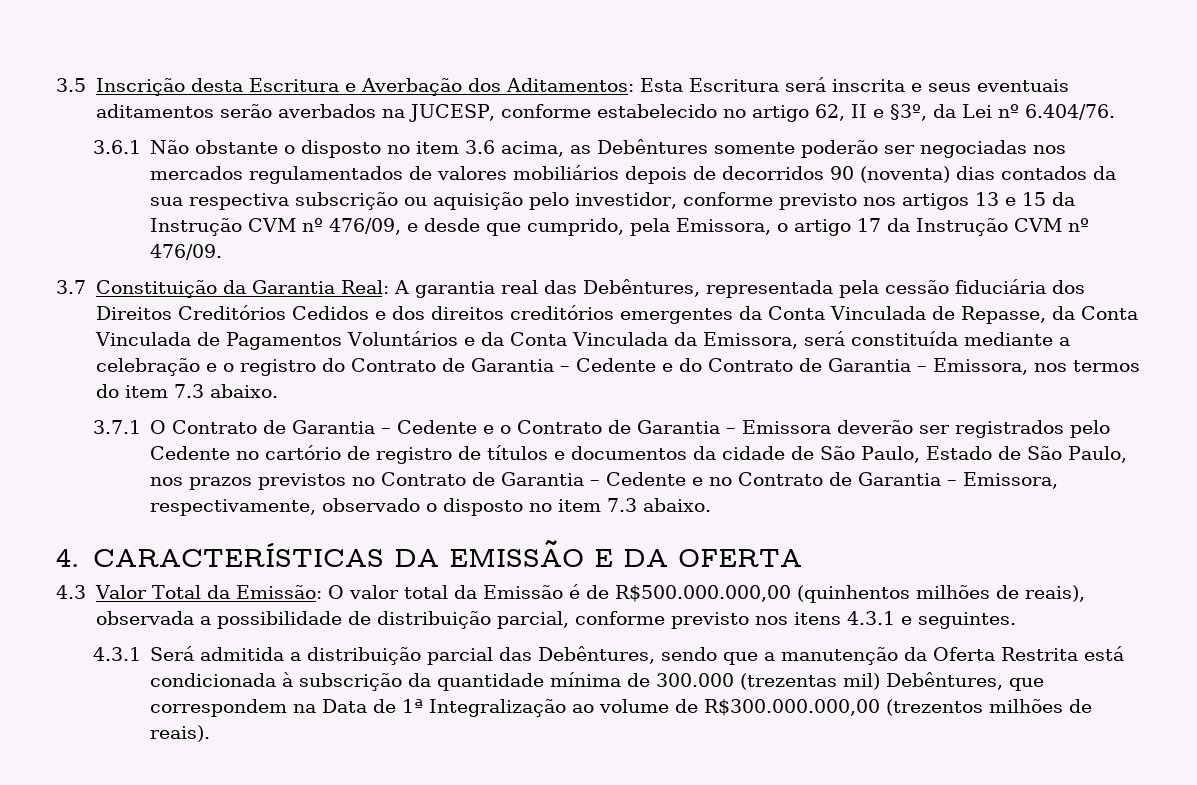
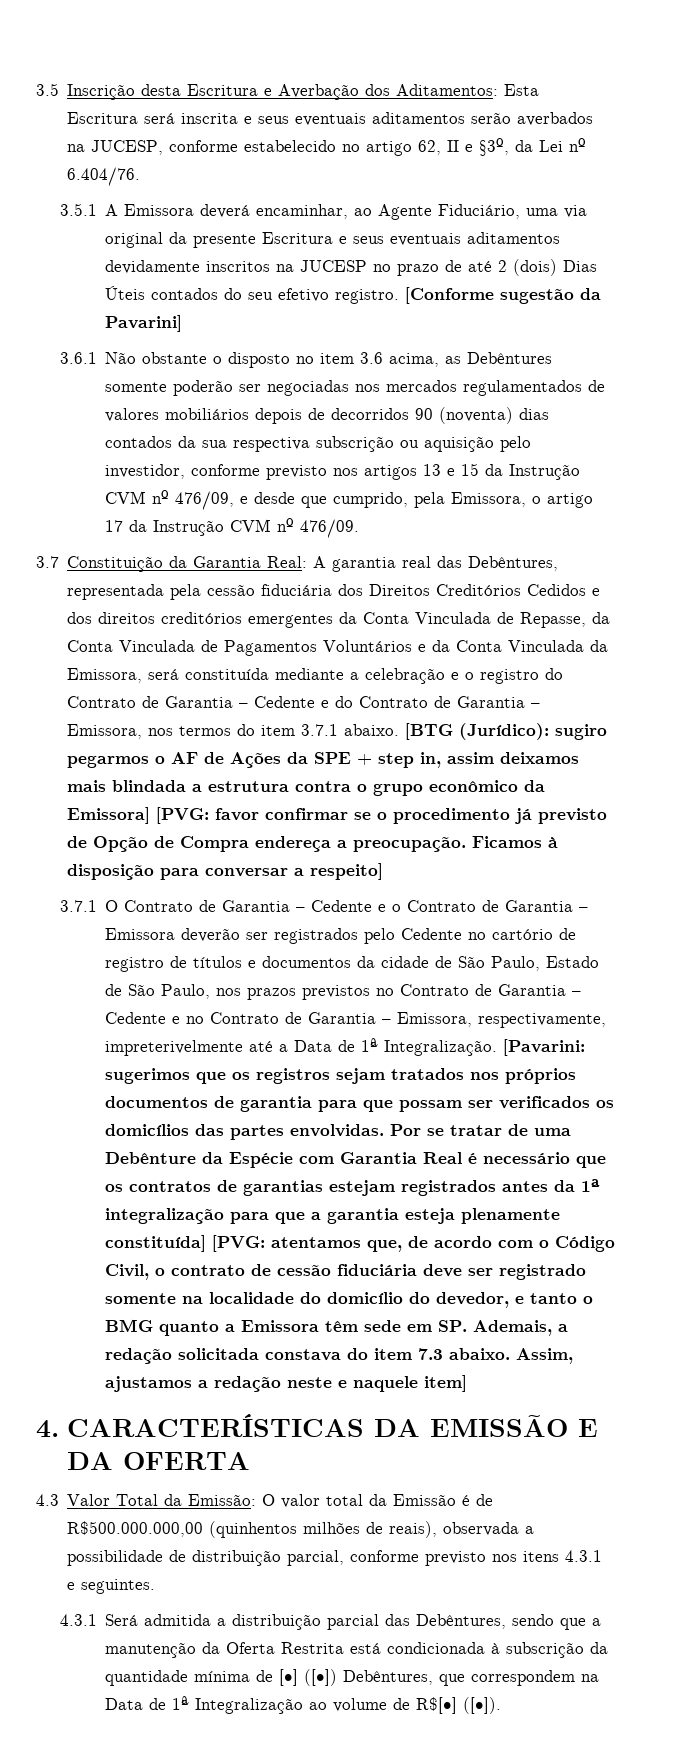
+ 3.5.1 A Emissora deverá encaminhar, ao Agente Fiduciário, uma via original da presente Escritura e seus eventuais aditamentos devidamente inscritos na JUCESP no prazo de até 2 (dois) Dias Úteis contados do seu efetivo registro. [Conforme sugestão da Pavarini]
- A garantia real das Debêntures, representada pela cessão fiduciária dos Direitos Creditórios Cedidos e dos direitos creditórios emergentes da Conta Vinculada de Repasse, da Conta Vinculada de Pagamentos Voluntários e da Conta Vinculada da Emissora, será constituída mediante a celebração e o registro do Contrato de Garantia – Cedente e do Contrato de Garantia – Emissora, nos termos do item 7.3 abaixo.
+ A garantia real das Debêntures, representada pela cessão fiduciária dos Direitos Creditórios Cedidos e dos direitos creditórios emergentes da Conta Vinculada de Repasse, da Conta Vinculada de Pagamentos Voluntários e da Conta Vinculada da Emissora, será constituída mediante a celebração e o registro do Contrato de Garantia – Cedente e do Contrato de Garantia – Emissora, nos termos do item 3.7.1 abaixo. [BTG (Jurídico): sugiro pegarmos o AF de Ações da SPE + step in, assim deixamos mais blindada a estrutura contra o grupo econômico da Emissora] [PVG: favor confirmar se o procedimento já previsto de Opção de Compra endereça a preocupação. Ficamos à disposição para conversar a respeito]
- 3.7.1 O Contrato de Garantia – Cedente e o Contrato de Garantia – Emissora deverão ser registrados pelo Cedente no cartório de registro de títulos e documentos da cidade de São Paulo, Estado de São Paulo, nos prazos previstos no Contrato de Garantia – Cedente e no Contrato de Garantia – Emissora, respectivamente, observado o disposto no item 7.3 abaixo.
+ 3.7.1 O Contrato de Garantia – Cedente e o Contrato de Garantia – Emissora deverão ser registrados pelo Cedente no cartório de registro de títulos e documentos da cidade de São Paulo, Estado de São Paulo, nos prazos previstos no Contrato de Garantia – Cedente e no Contrato de Garantia – Emissora, respectivamente, impreterivelmente até a Data de 1ª Integralização. [Pavarini: sugerimos que os registros sejam tratados nos próprios documentos de garantia para que possam ser verificados os domicílios das partes envolvidas. Por se tratar de uma Debênture da Espécie com Garantia Real é necessário que os contratos de garantias estejam registrados antes da 1ª integralização para que a garantia esteja plenamente constituída] [PVG: atentamos que, de acordo com o Código Civil, o contrato de cessão fiduciária deve ser registrado somente na localidade do domicílio do devedor, e tanto o BMG quanto a Emissora têm sede em SP. Ademais, a redação solicitada constava do item 7.3 abaixo. Assim, ajustamos a redação neste e naquele item]
- 4.3.1 Será admitida a distribuição parcial das Debêntures, sendo que a manutenção da Oferta Restrita está condicionada à subscrição da quantidade mínima de 300.000 (trezentas mil) Debêntures, que correspondem na Data de 1ª Integralização ao volume de R$300.000.000,00 (trezentos milhões de reais).
+ 4.3.1 Será admitida a distribuição parcial das Debêntures, sendo que a manutenção da Oferta Restrita está condicionada à subscrição da quantidade mínima de [•] ([•]) Debêntures, que correspondem na Data de 1ª Integralização ao volume de R$[•] ([•]).

